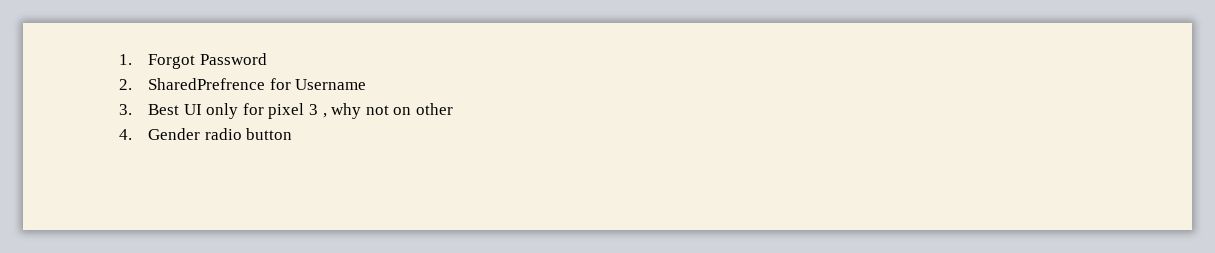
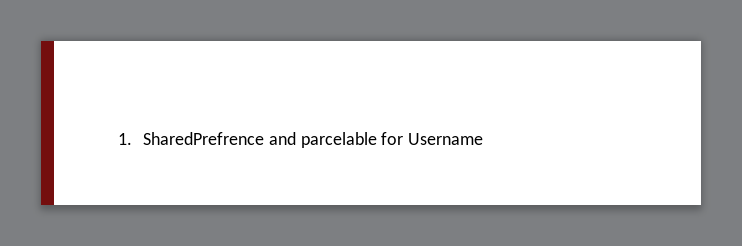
- 1. Forgot Password
- 2. SharedPrefrence for Username
- 3. Best UI only for pixel 3 , why not on other
- 4. Gender radio button
+ 1. SharedPrefrence and parcelable for Username

